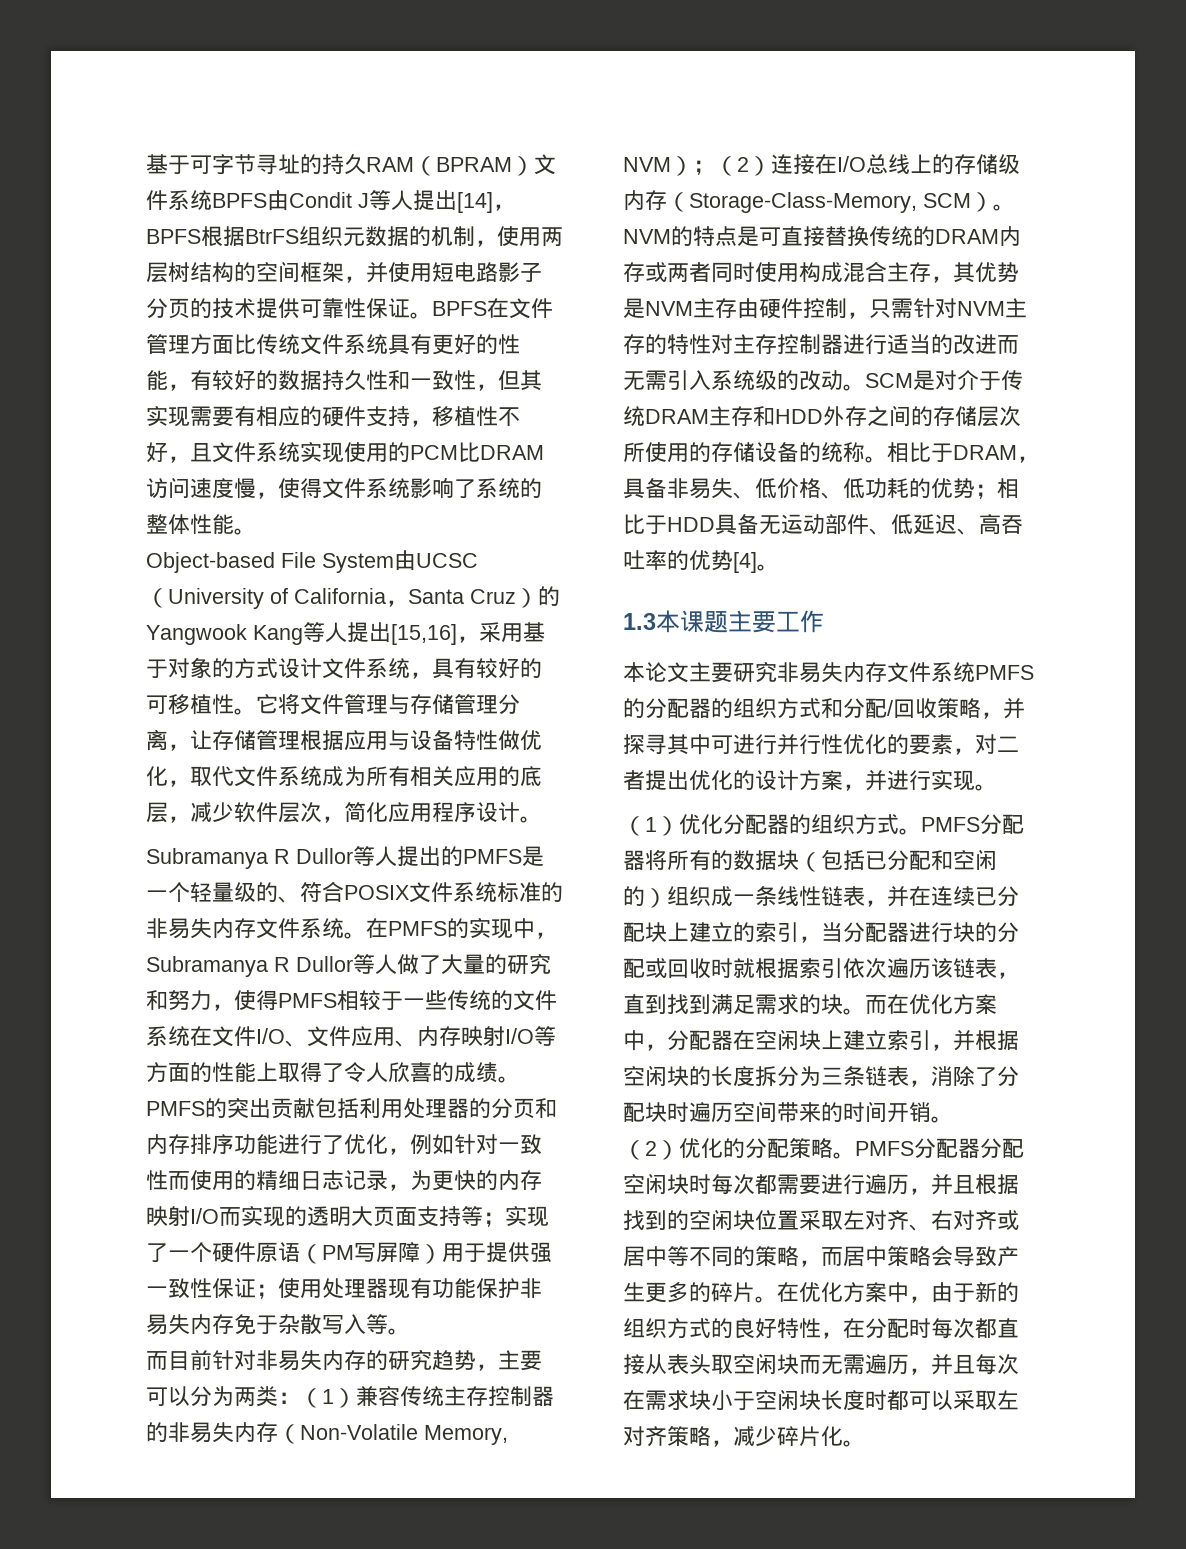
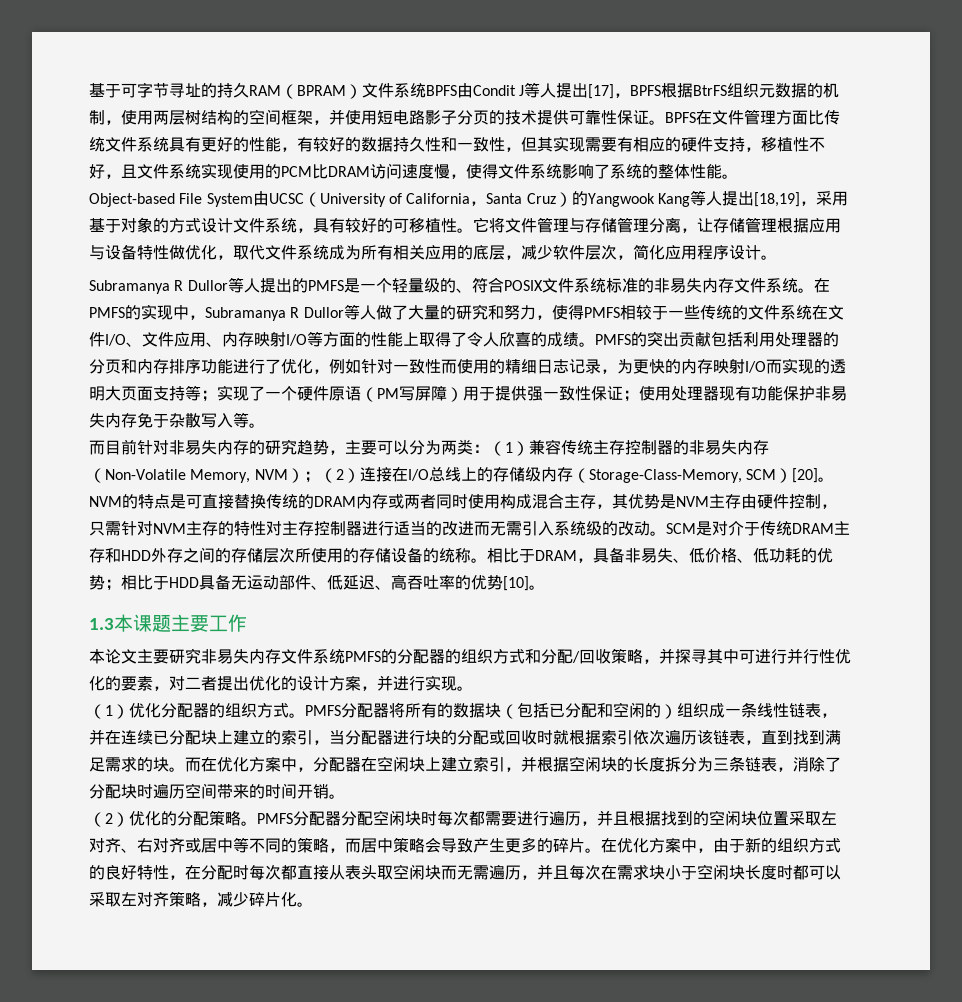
- 基于可字节寻址的持久RAM（BPRAM）文件系统BPFS由Condit J等人提出[14]，BPFS根据BtrFS组织元数据的机制，使用两层树结构的空间框架，并使用短电路影子分页的技术提供可靠性保证。
+ 基于可字节寻址的持久RAM（BPRAM）文件系统BPFS由Condit J等人提出[17]，BPFS根据BtrFS组织元数据的机制，使用两层树结构的空间框架，并使用短电路影子分页的技术提供可靠性保证。
- Object-based File System由UCSC（University of California，Santa Cruz）的Yangwook Kang等人提出[15,16]，采用基于对象的方式设计文件系统，具有较好的可移植性。
+ Object-based File System由UCSC（University of California，Santa Cruz）的Yangwook Kang等人提出[18,19]，采用基于对象的方式设计文件系统，具有较好的可移植性。
- 而目前针对非易失内存的研究趋势，主要可以分为两类：（1）兼容传统主存控制器的非易失内存（Non-Volatile Memory, NVM）；（2）连接在I/O总线上的存储级内存（Storage-Class-Memory, SCM）。
+ 而目前针对非易失内存的研究趋势，主要可以分为两类：（1）兼容传统主存控制器的非易失内存（Non-Volatile Memory, NVM）；（2）连接在I/O总线上的存储级内存（Storage-Class-Memory, SCM）[20]。
- 相比于DRAM，具备非易失、低价格、低功耗的优势；相比于HDD具备无运动部件、低延迟、高吞吐率的优势[4]。
+ 相比于DRAM，具备非易失、低价格、低功耗的优势；相比于HDD具备无运动部件、低延迟、高吞吐率的优势[10]。

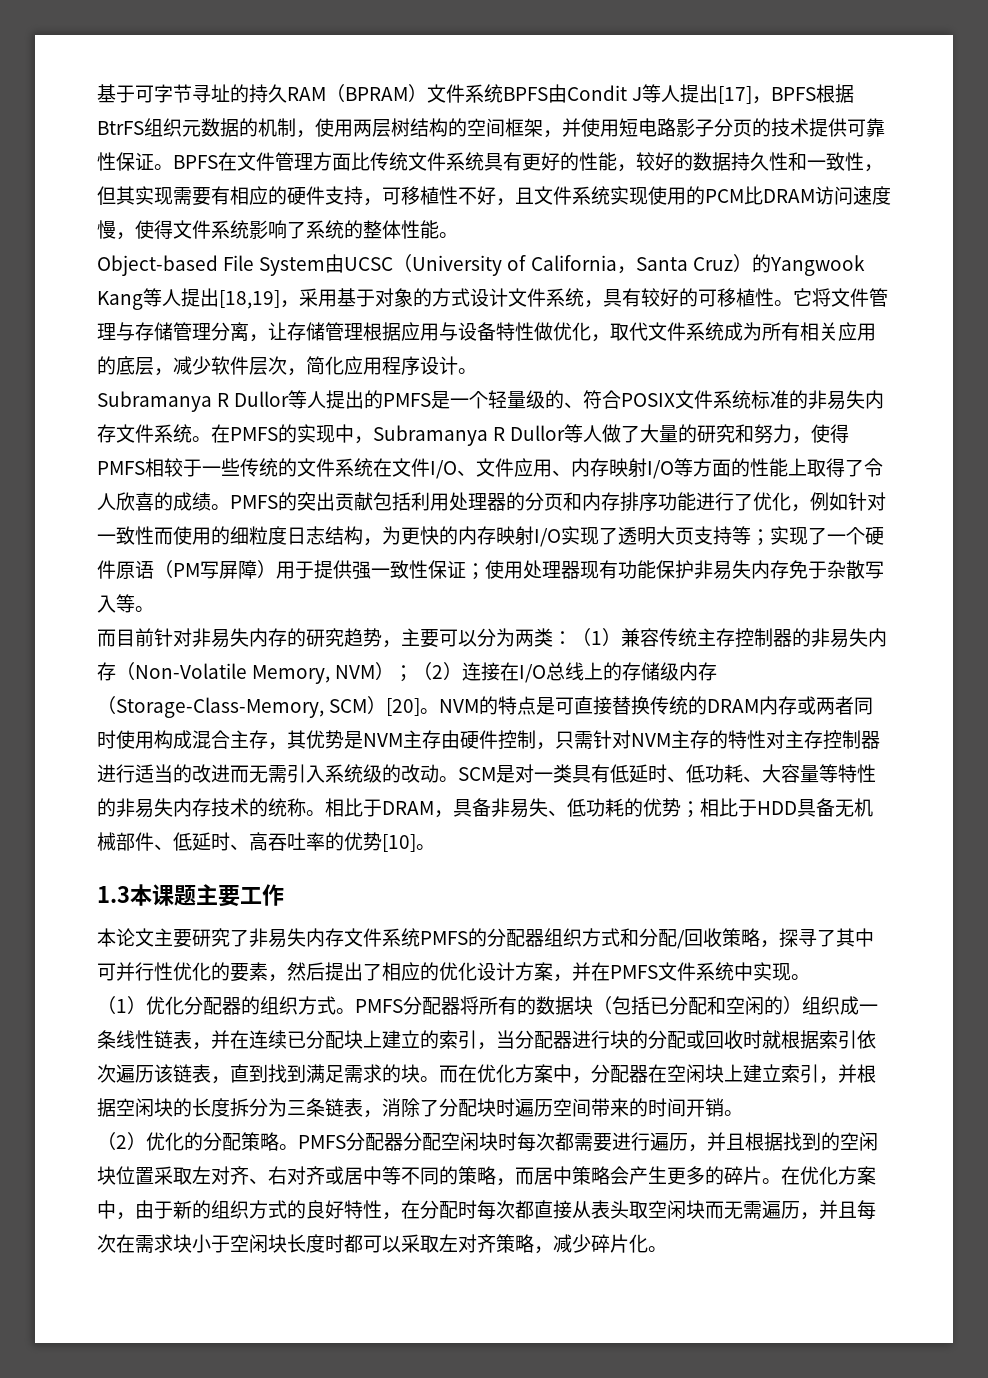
- BPFS在文件管理方面比传统文件系统具有更好的性能，有较好的数据持久性和一致性，但其实现需要有相应的硬件支持，移植性不好，且文件系统实现使用的PCM比DRAM访问速度慢，使得文件系统影响了系统的整体性能。
+ BPFS在文件管理方面比传统文件系统具有更好的性能，较好的数据持久性和一致性，但其实现需要有相应的硬件支持，可移植性不好，且文件系统实现使用的PCM比DRAM访问速度慢，使得文件系统影响了系统的整体性能。
- PMFS的突出贡献包括利用处理器的分页和内存排序功能进行了优化，例如针对一致性而使用的精细日志记录，为更快的内存映射I/O而实现的透明大页面支持等；实现了一个硬件原语（PM写屏障）用于提供强一致性保证；使用处理器现有功能保护非易失内存免于杂散写入等。
+ PMFS的突出贡献包括利用处理器的分页和内存排序功能进行了优化，例如针对一致性而使用的细粒度日志结构，为更快的内存映射I/O实现了透明大页支持等；实现了一个硬件原语（PM写屏障）用于提供强一致性保证；使用处理器现有功能保护非易失内存免于杂散写入等。
- SCM是对介于传统DRAM主存和HDD外存之间的存储层次所使用的存储设备的统称。
+ SCM是对一类具有低延时、低功耗、大容量等特性的非易失内存技术的统称。
- 相比于DRAM，具备非易失、低价格、低功耗的优势；相比于HDD具备无运动部件、低延迟、高吞吐率的优势[10]。
+ 相比于DRAM，具备非易失、低功耗的优势；相比于HDD具备无机械部件、低延时、高吞吐率的优势[10]。
- 本论文主要研究非易失内存文件系统PMFS的分配器的组织方式和分配/回收策略，并探寻其中可进行并行性优化的要素，对二者提出优化的设计方案，并进行实现。
+ 本论文主要研究了非易失内存文件系统PMFS的分配器组织方式和分配/回收策略，探寻了其中可并行性优化的要素，然后提出了相应的优化设计方案，并在PMFS文件系统中实现。
- PMFS分配器分配空闲块时每次都需要进行遍历，并且根据找到的空闲块位置采取左对齐、右对齐或居中等不同的策略，而居中策略会导致产生更多的碎片。
+ PMFS分配器分配空闲块时每次都需要进行遍历，并且根据找到的空闲块位置采取左对齐、右对齐或居中等不同的策略，而居中策略会产生更多的碎片。

